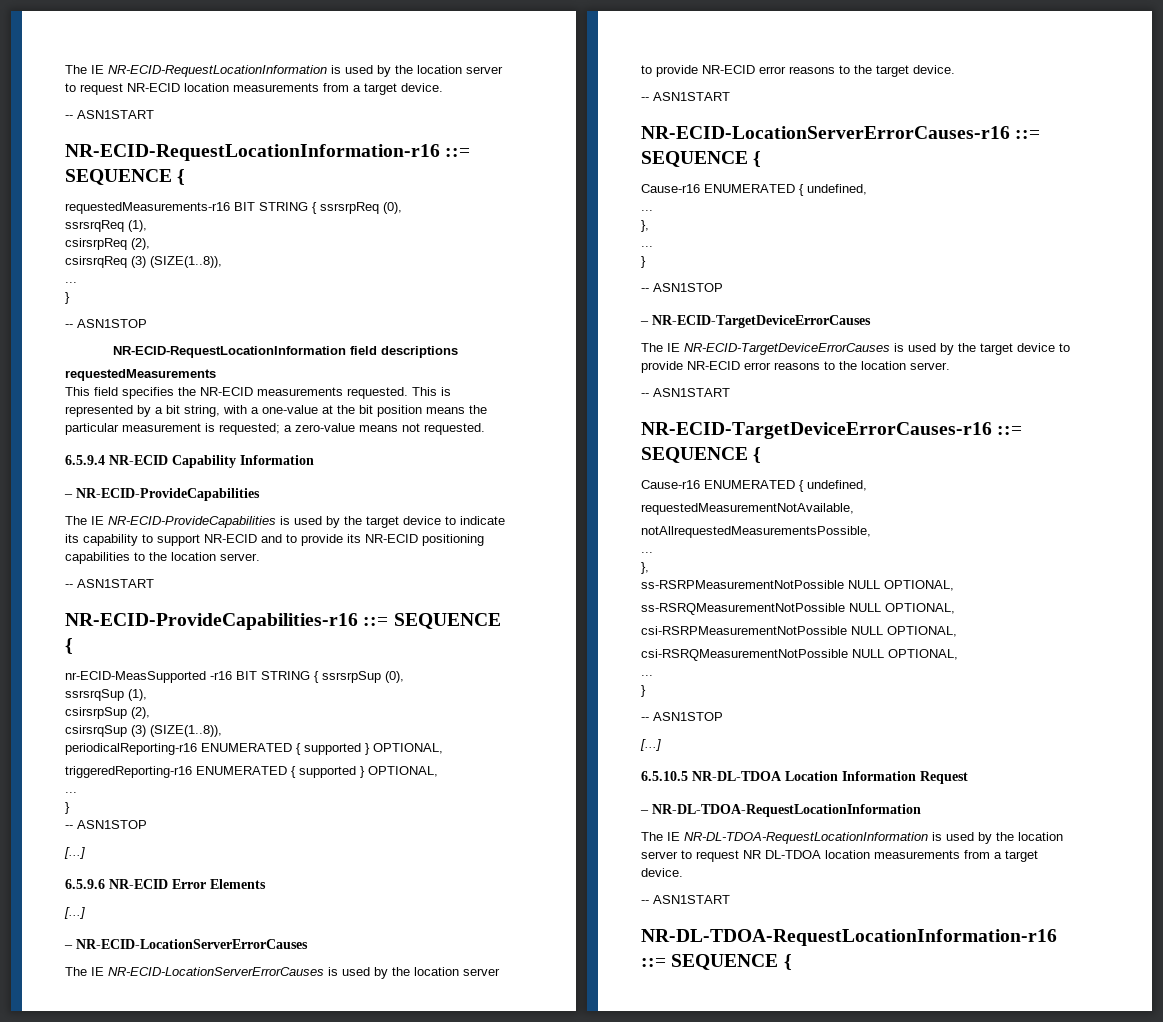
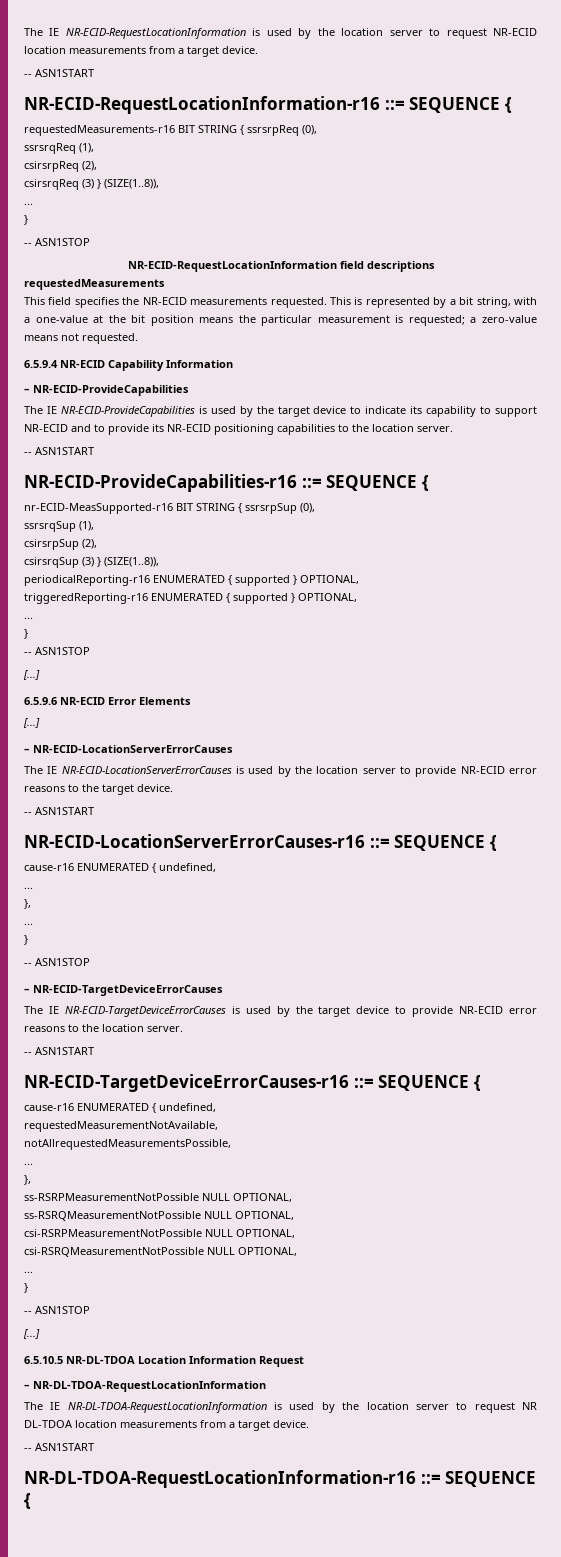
- csirsrqReq (3) (SIZE(1..8)),
+ csirsrqReq (3) } (SIZE(1..8)),
- nr-ECID-MeasSupported -r16 BIT STRING { ssrsrpSup (0),
+ nr-ECID-MeasSupported-r16 BIT STRING { ssrsrpSup (0),
- csirsrqSup (3) (SIZE(1..8)),
+ csirsrqSup (3) } (SIZE(1..8)),
  NR-ECID-LocationServerErrorCauses-r16 ::= SEQUENCE {
- Cause-r16 ENUMERATED { undefined,
+ cause-r16 ENUMERATED { undefined,
  NR-ECID-TargetDeviceErrorCauses-r16 ::= SEQUENCE {
- Cause-r16 ENUMERATED { undefined,
+ cause-r16 ENUMERATED { undefined,

